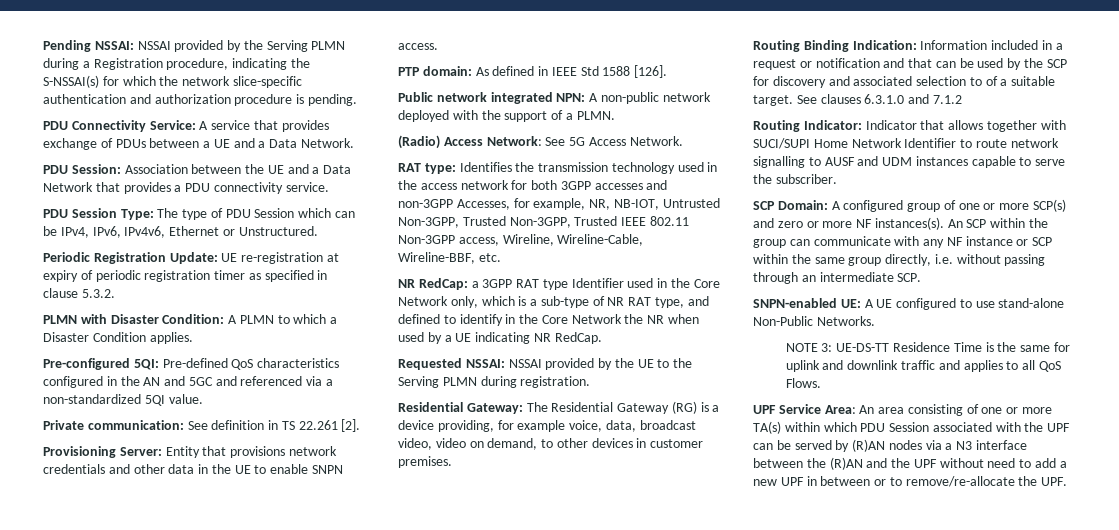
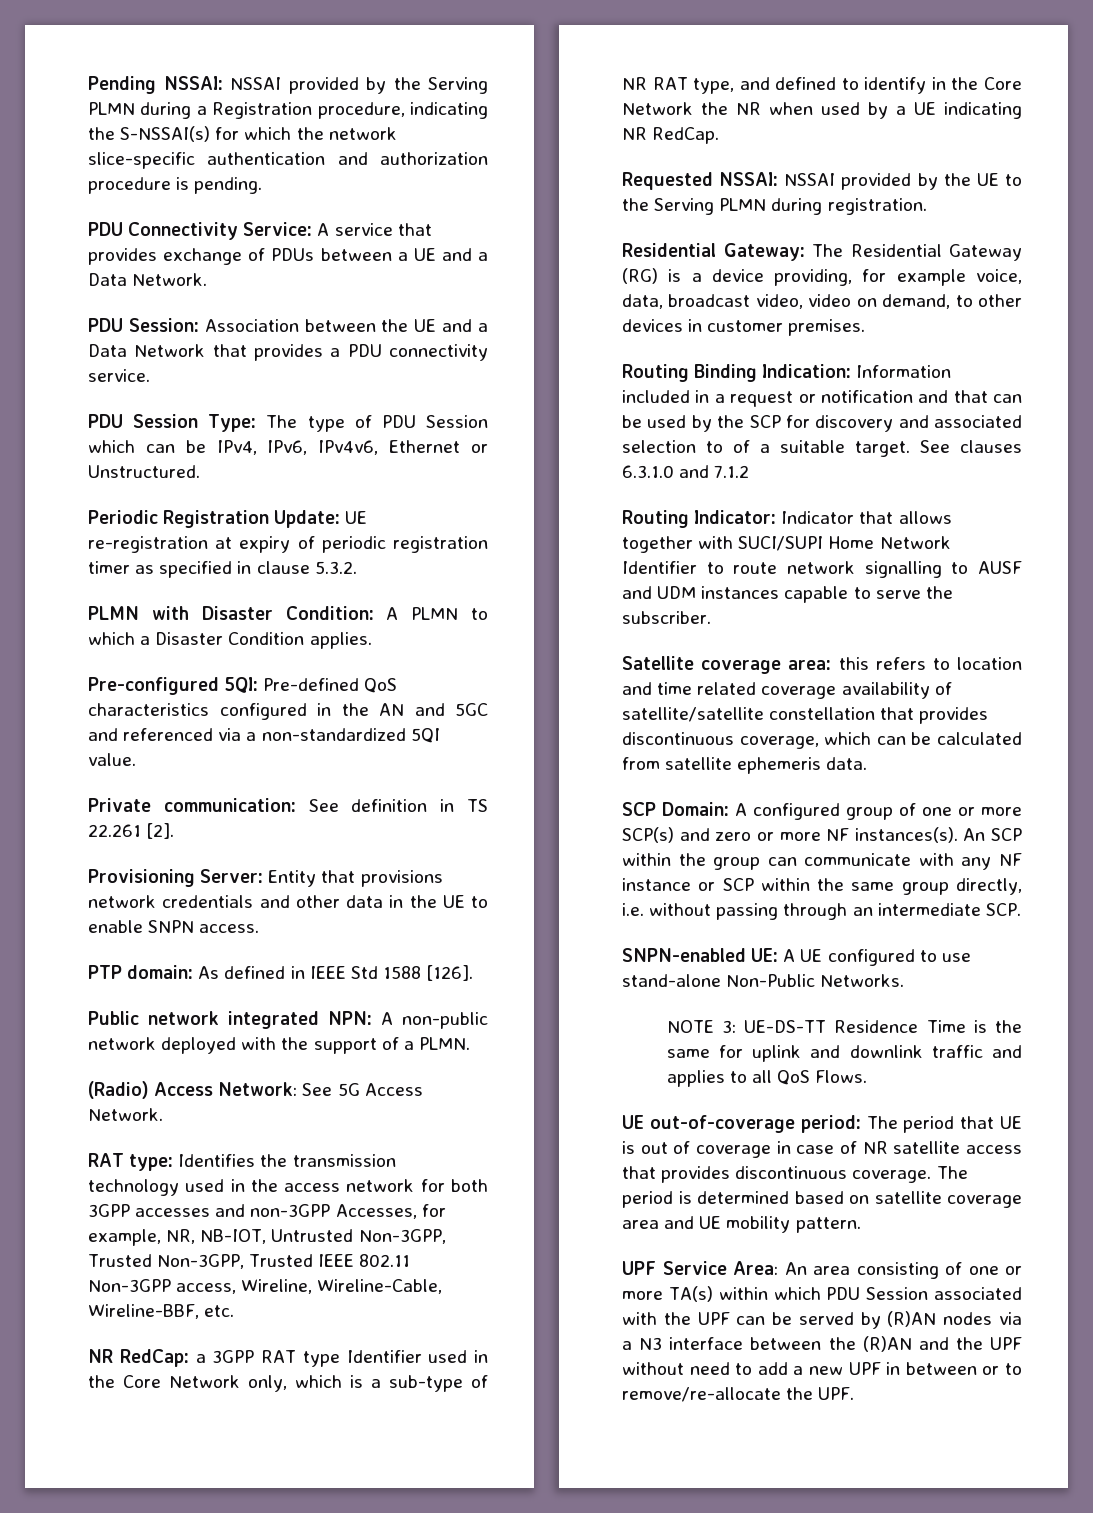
+ Satellite coverage area: this refers to location and time related coverage availability of satellite/satellite constellation that provides discontinuous coverage, which can be calculated from satellite ephemeris data.
+ UE out-of-coverage period: The period that UE is out of coverage in case of NR satellite access that provides discontinuous coverage. The period is determined based on satellite coverage area and UE mobility pattern.

